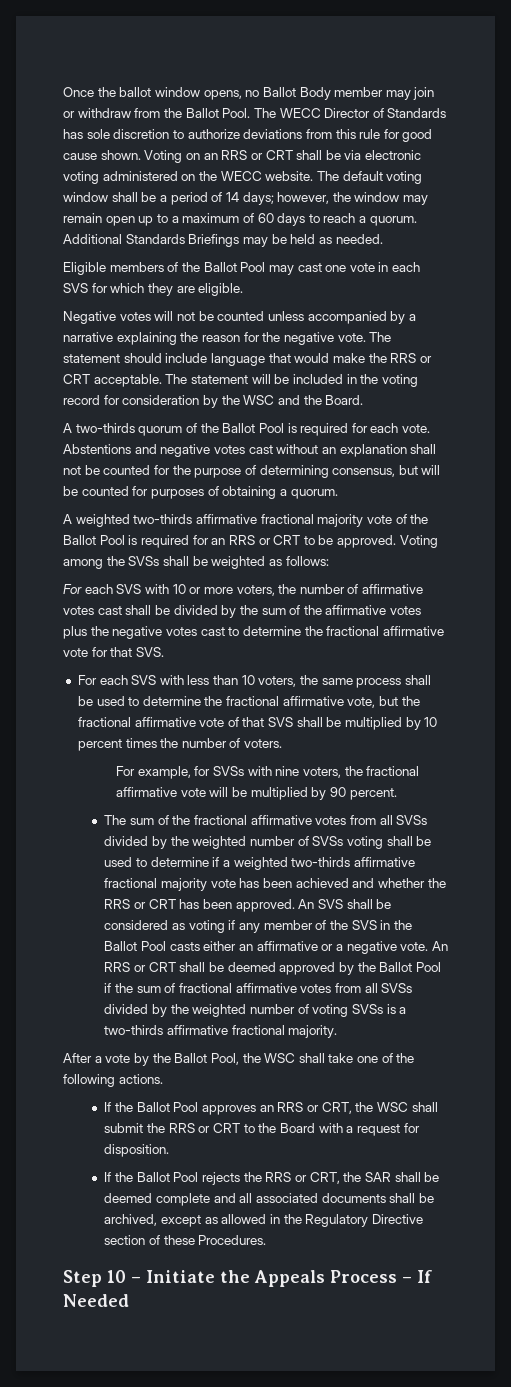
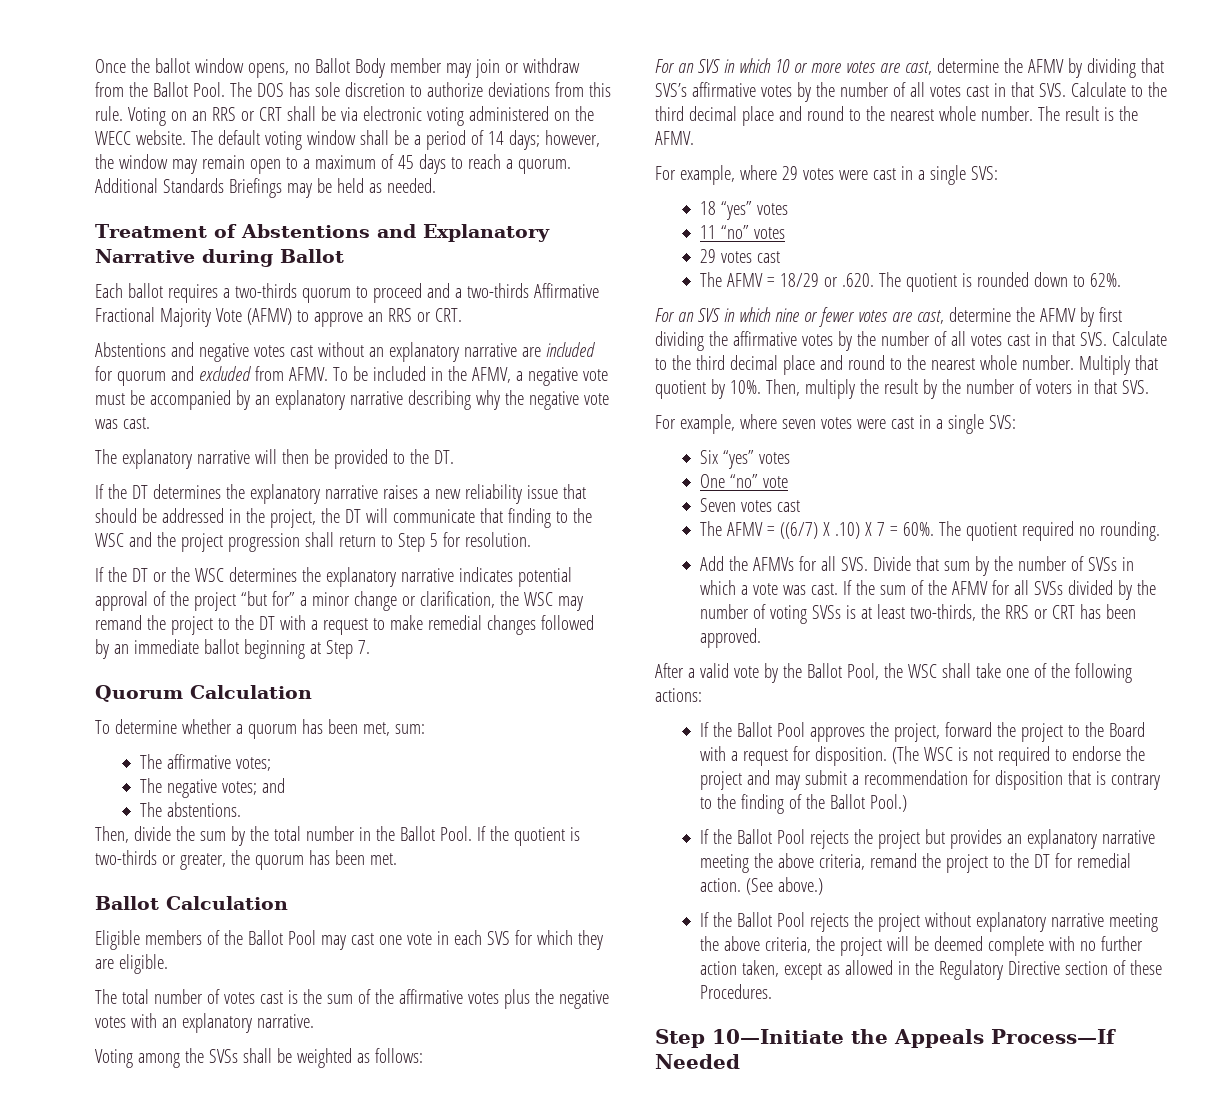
- The WECC Director of Standards has sole discretion to authorize deviations from this rule for good cause shown.
+ The DOS has sole discretion to authorize deviations from this rule.
- The default voting window shall be a period of 14 days; however, the window may remain open up to a maximum of 60 days to reach a quorum.
+ The default voting window shall be a period of 14 days; however, the window may remain open to a maximum of 45 days to reach a quorum.
+ Treatment of Abstentions and Explanatory Narrative during Ballot
+ Each ballot requires a two-thirds quorum to proceed and a two-thirds Affirmative Fractional Majority Vote (AFMV) to approve an RRS or CRT.
+ Abstentions and negative votes cast without an explanatory narrative are included for quorum and excluded from AFMV. To be included in the AFMV, a negative vote must be accompanied by an explanatory narrative describing why the negative vote was cast.
+ The explanatory narrative will then be provided to the DT.
+ If the DT determines the explanatory narrative raises a new reliability issue that should be addressed in the project, the DT will communicate that finding to the WSC and the project progression shall return to Step 5 for resolution.
+ If the DT or the WSC determines the explanatory narrative indicates potential approval of the project “but for” a minor change or clarification, the WSC may remand the project to the DT with a request to make remedial changes followed by an immediate ballot beginning at Step 7.
+ Quorum Calculation
+ To determine whether a quorum has been met, sum:
+ The affirmative votes;
+ The negative votes; and
+ The abstentions.
+ Then, divide the sum by the total number in the Ballot Pool. If the quotient is two-thirds or greater, the quorum has been met.
+ Ballot Calculation
- Negative votes will not be counted unless accompanied by a narrative explaining the reason for the negative vote. The statement should include language that would make the RRS or CRT acceptable. The statement will be included in the voting record for consideration by the WSC and the Board.
- A two-thirds quorum of the Ballot Pool is required for each vote. Abstentions and negative votes cast without an explanation shall not be counted for the purpose of determining consensus, but will be counted for purposes of obtaining a quorum.
- A weighted two-thirds affirmative fractional majority vote of the Ballot Pool is required for an RRS or CRT to be approved. Voting among the SVSs shall be weighted as follows:
+ The total number of votes cast is the sum of the affirmative votes plus the negative votes with an explanatory narrative.
+ Voting among the SVSs shall be weighted as follows:
- For each SVS with 10 or more voters, the number of affirmative votes cast shall be divided by the sum of the affirmative votes plus the negative votes cast to determine the fractional affirmative vote for that SVS.
- For each SVS with less than 10 voters, the same process shall be used to determine the fractional affirmative vote, but the fractional affirmative vote of that SVS shall be multiplied by 10 percent times the number of voters.
- For example, for SVSs with nine voters, the fractional affirmative vote will be multiplied by 90 percent.
- The sum of the fractional affirmative votes from all SVSs divided by the weighted number of SVSs voting shall be used to determine if a weighted two-thirds affirmative fractional majority vote has been achieved and whether the RRS or CRT has been approved. An SVS shall be considered as voting if any member of the SVS in the Ballot Pool casts either an affirmative or a negative vote. An RRS or CRT shall be deemed approved by the Ballot Pool if the sum of fractional affirmative votes from all SVSs divided by the weighted number of voting SVSs is a two-thirds affirmative fractional majority.
+ For an SVS in which 10 or more votes are cast, determine the AFMV by dividing that SVS’s affirmative votes by the number of all votes cast in that SVS. Calculate to the third decimal place and round to the nearest whole number. The result is the AFMV.
+ For example, where 29 votes were cast in a single SVS:
+ 18 “yes” votes
+ 11 “no” votes
+ 29 votes cast
+ The AFMV = 18/29 or .620. The quotient is rounded down to 62%.
+ For an SVS in which nine or fewer votes are cast, determine the AFMV by first dividing the affirmative votes by the number of all votes cast in that SVS. Calculate to the third decimal place and round to the nearest whole number. Multiply that quotient by 10%. Then, multiply the result by the number of voters in that SVS.
+ For example, where seven votes were cast in a single SVS:
+ Six “yes” votes
+ One “no” vote
+ Seven votes cast
+ The AFMV = ((6/7) X .10) X 7 = 60%. The quotient required no rounding.
+ Add the AFMVs for all SVS. Divide that sum by the number of SVSs in which a vote was cast. If the sum of the AFMV for all SVSs divided by the number of voting SVSs is at least two-thirds, the RRS or CRT has been approved.
- After a vote by the Ballot Pool, the WSC shall take one of the following actions.
+ After a valid vote by the Ballot Pool, the WSC shall take one of the following actions:
- If the Ballot Pool approves an RRS or CRT, the WSC shall submit the RRS or CRT to the Board with a request for disposition.
- If the Ballot Pool rejects the RRS or CRT, the SAR shall be deemed complete and all associated documents shall be archived, except as allowed in the Regulatory Directive section of these Procedures.
+ If the Ballot Pool approves the project, forward the project to the Board with a request for disposition. (The WSC is not required to endorse the project and may submit a recommendation for disposition that is contrary to the finding of the Ballot Pool.)
+ If the Ballot Pool rejects the project but provides an explanatory narrative meeting the above criteria, remand the project to the DT for remedial action. (See above.)
+ If the Ballot Pool rejects the project without explanatory narrative meeting the above criteria, the project will be deemed complete with no further action taken, except as allowed in the Regulatory Directive section of these Procedures.
- Step 10 – Initiate the Appeals Process – If Needed
+ Step 10—Initiate the Appeals Process—If Needed

